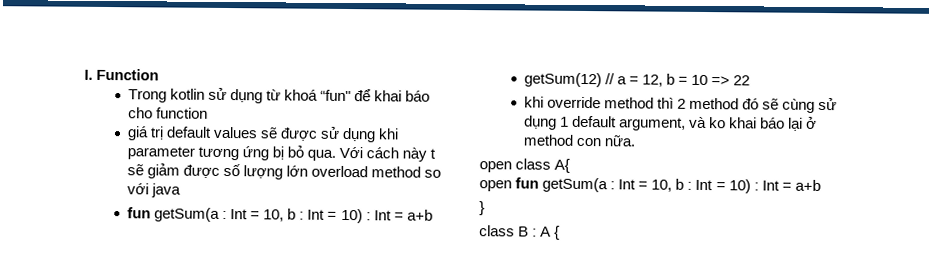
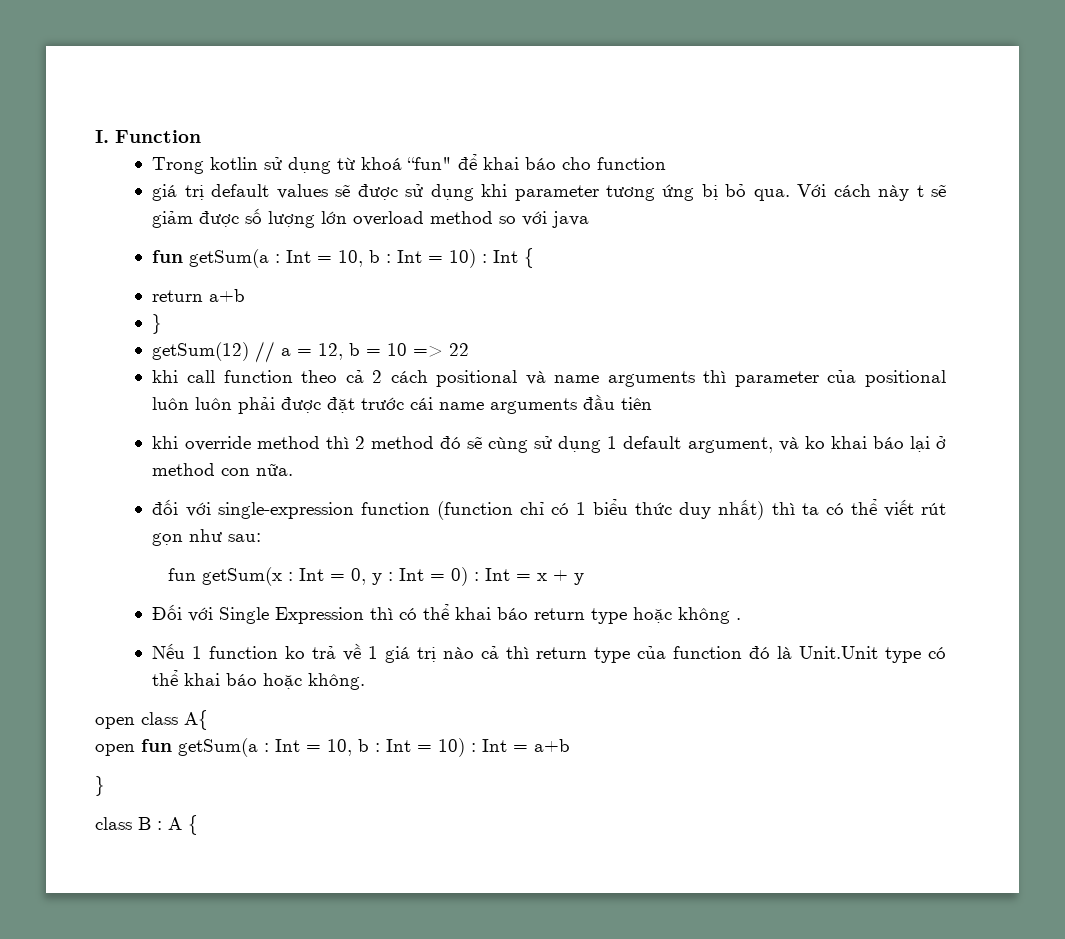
  Với cách này t sẽ giảm được số lượng lớn overload method so với java
- fun getSum(a : Int = 10, b : Int = 10) : Int = a+b
+ fun getSum(a : Int = 10, b : Int = 10) : Int {
+ return a+b
+ }
+ khi call function theo cả 2 cách positional và name arguments thì parameter của positional luôn luôn phải được đặt trước cái name arguments đầu tiên
+ đối với single-expression function (function chỉ có 1 biểu thức duy nhất) thì ta có thể viết rút gọn như sau:
+ fun getSum(x : Int = 0, y : Int = 0) : Int = x + y
+ Đối với Single Expression thì có thể khai báo return type hoặc không .
+ Nếu 1 function ko trả về 1 giá trị nào cả thì return type của function đó là Unit.Unit type có thể khai báo hoặc không.

